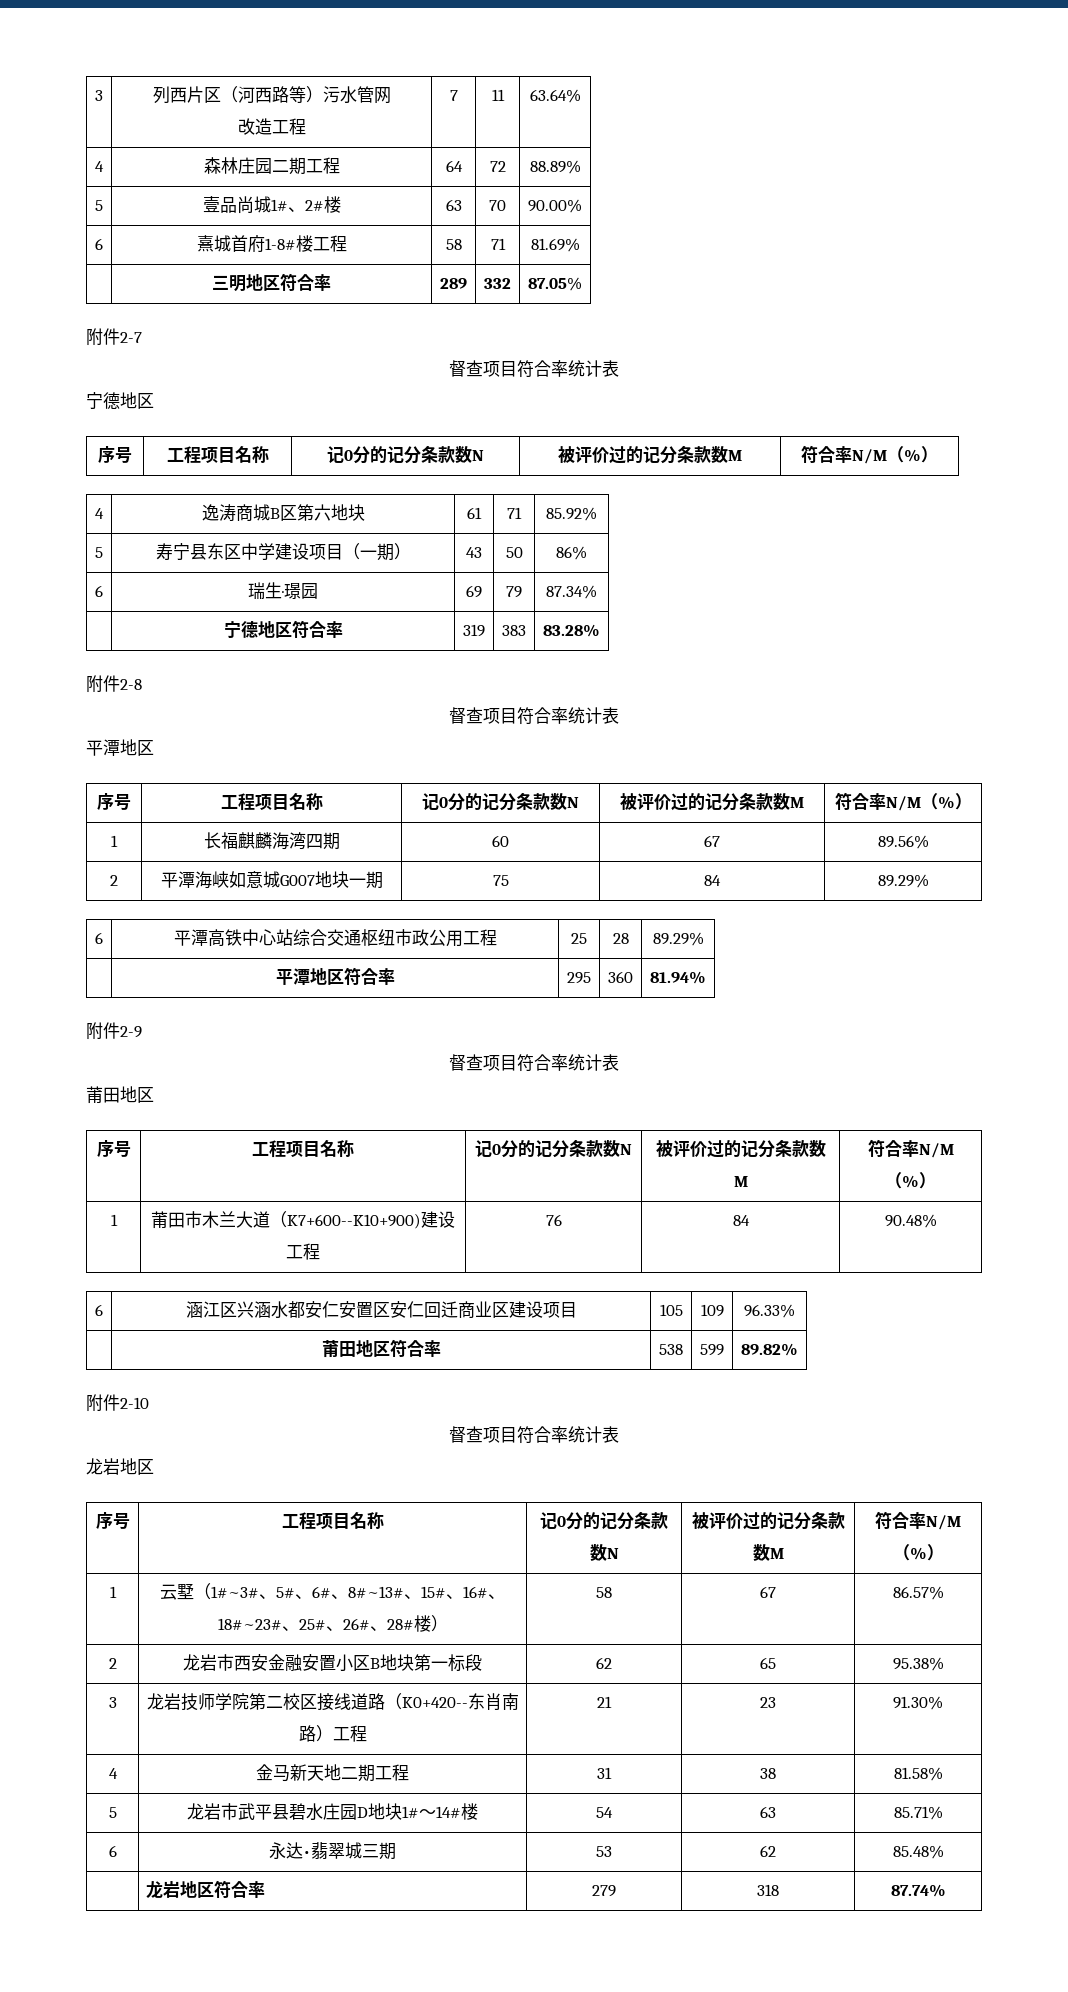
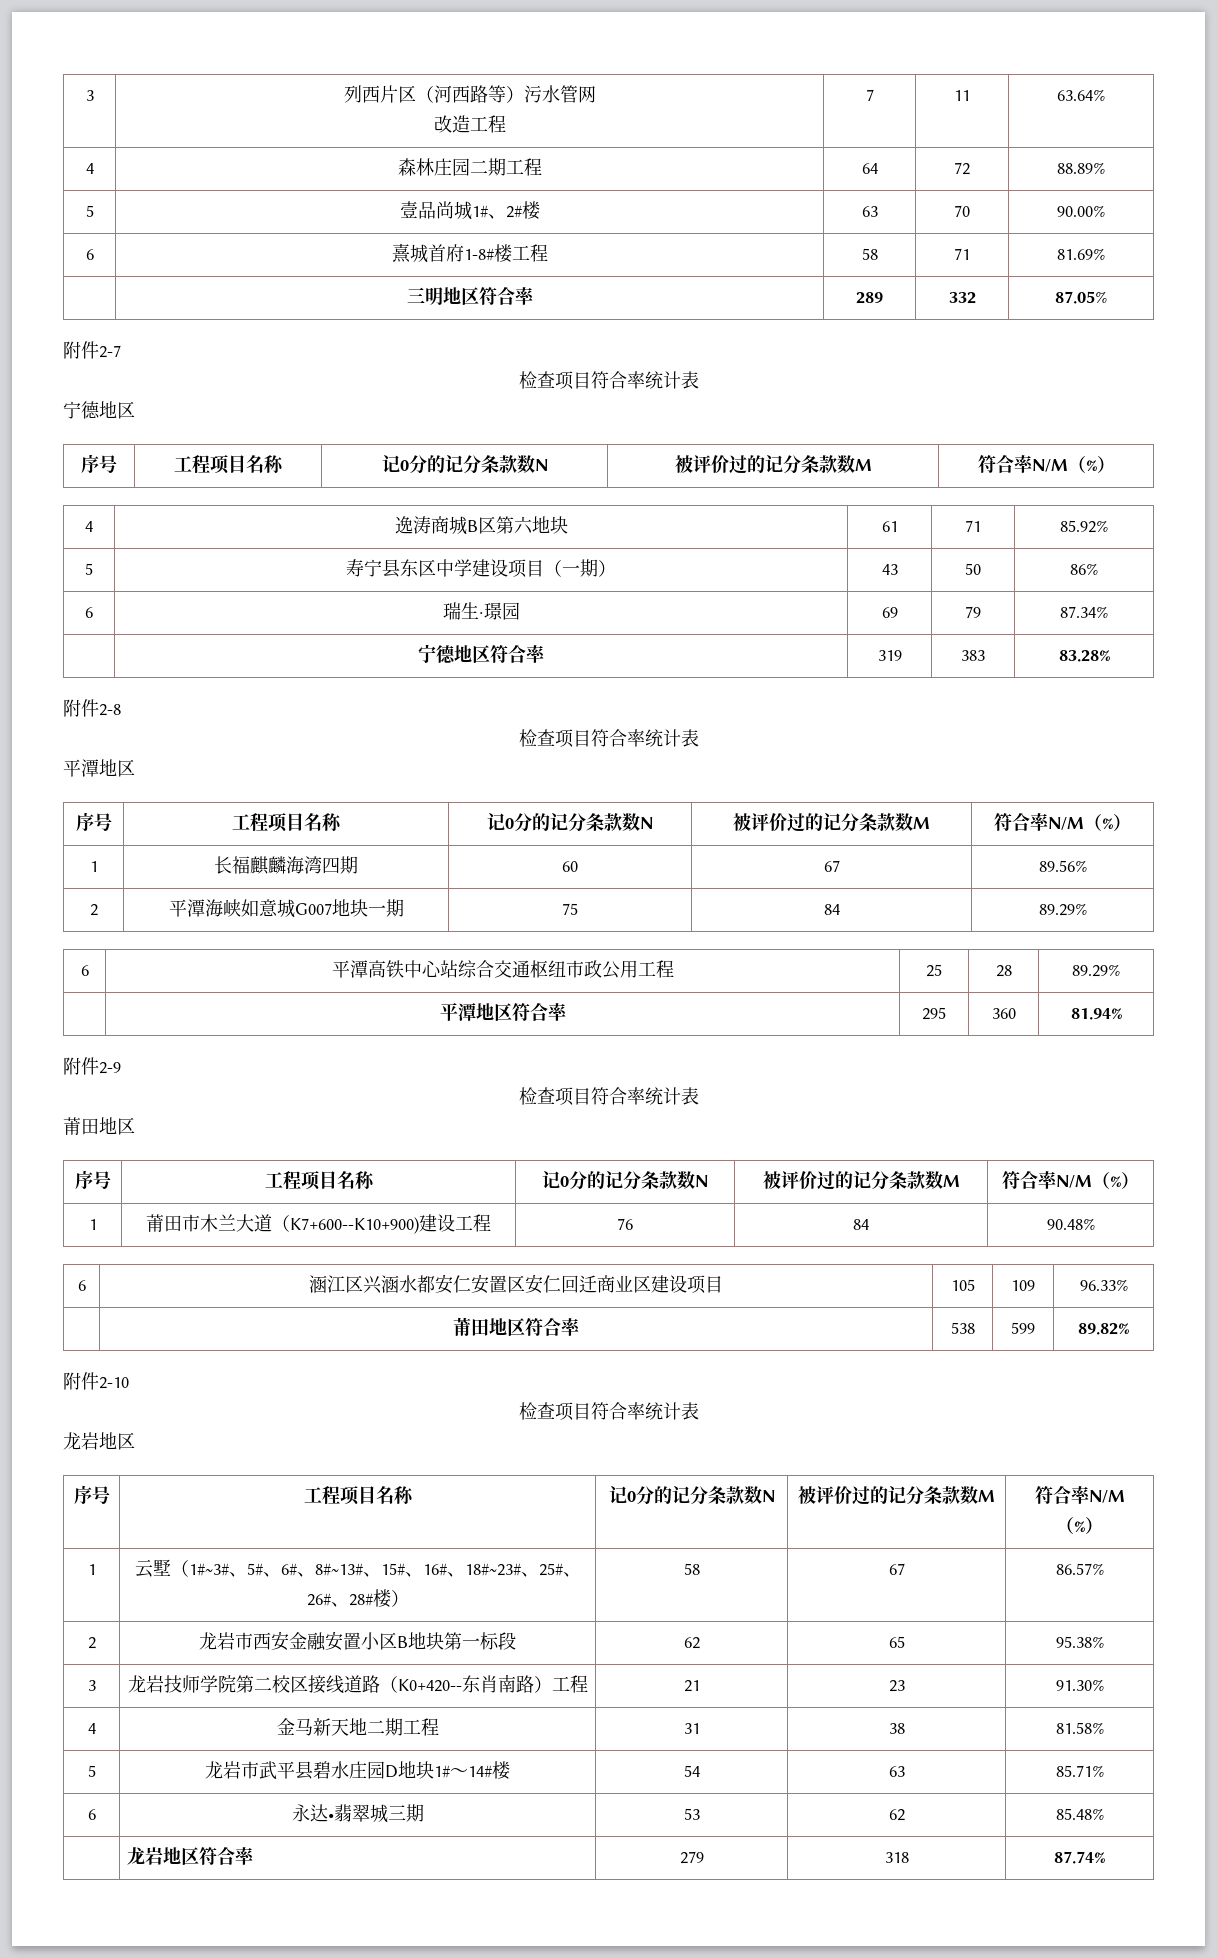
  附件2-7
- 督查项目符合率统计表
+ 检查项目符合率统计表
  附件2-8
- 督查项目符合率统计表
+ 检查项目符合率统计表
  附件2-9
- 督查项目符合率统计表
+ 检查项目符合率统计表
  附件2-10
- 督查项目符合率统计表
+ 检查项目符合率统计表

